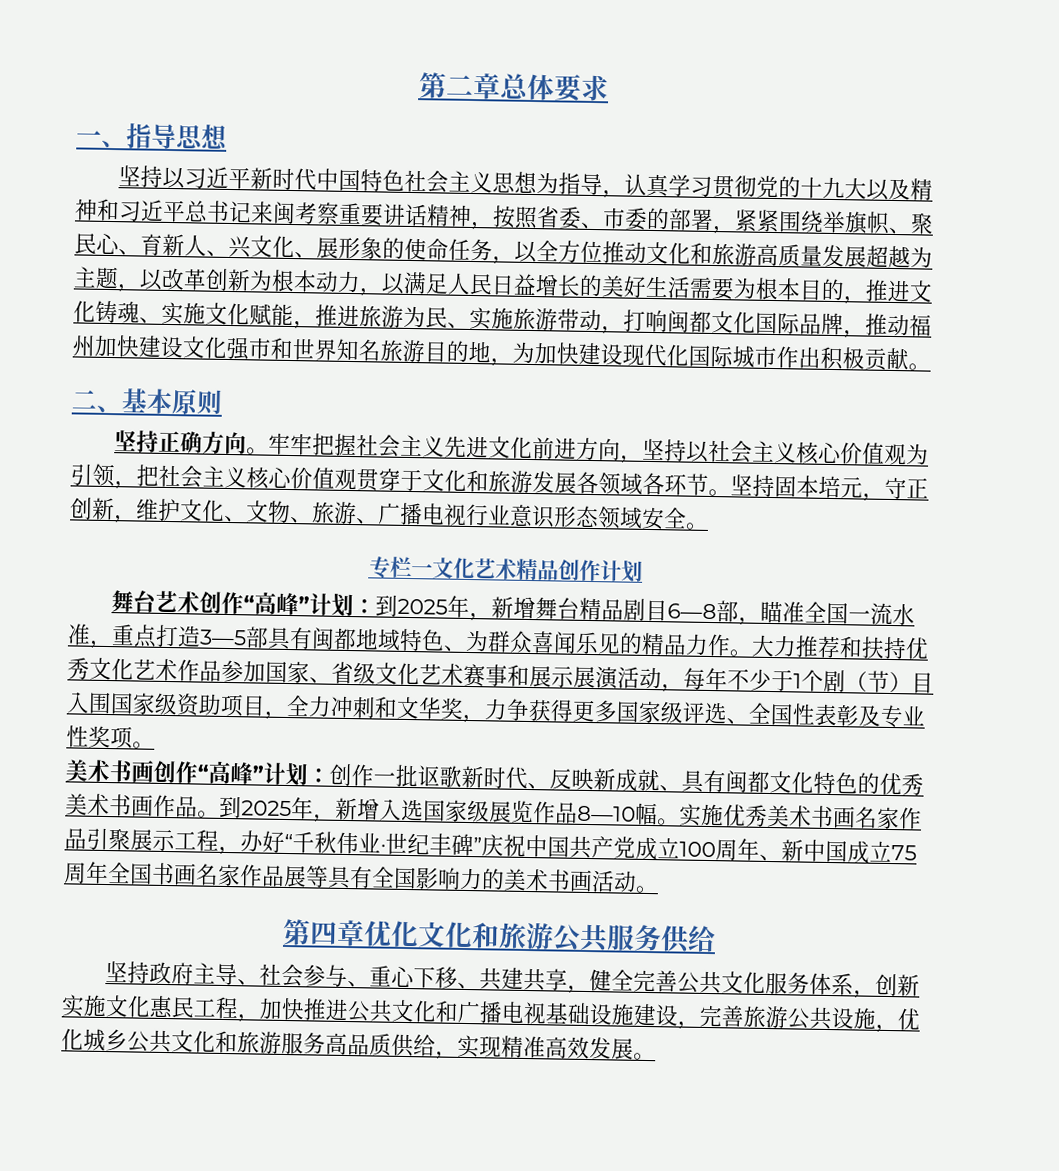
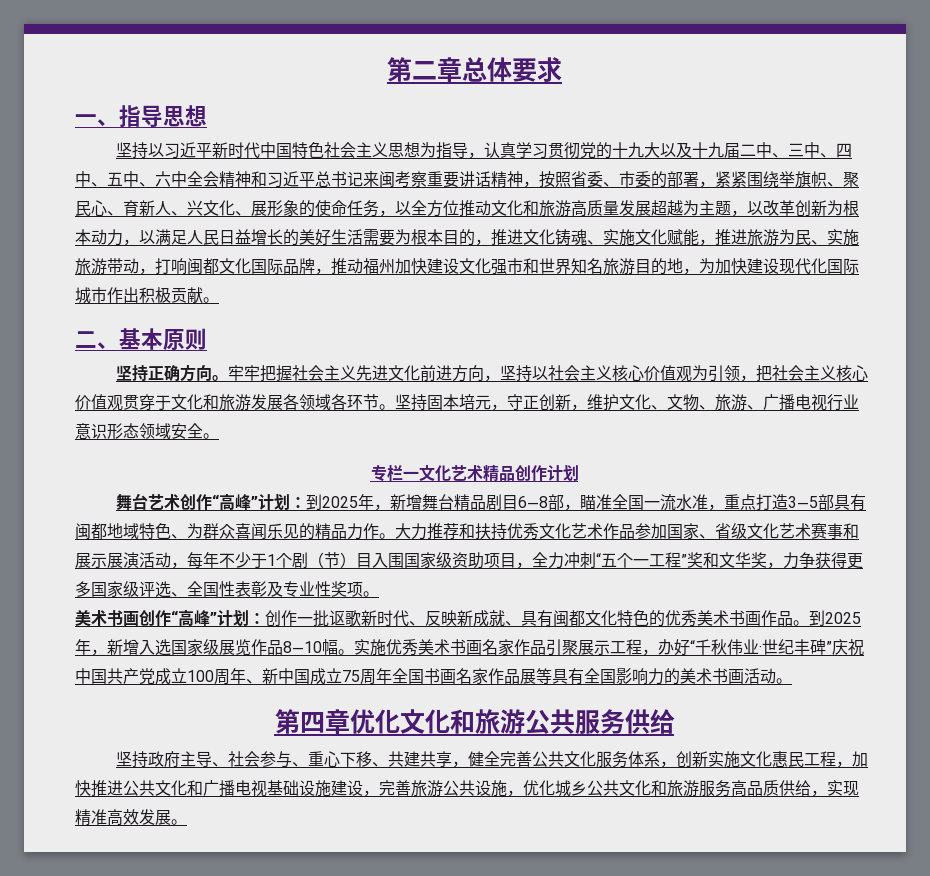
- 坚持以习近平新时代中国特色社会主义思想为指导，认真学习贯彻党的十九大以及精神和习近平总书记来闽考察重要讲话精神，按照省委、市委的部署，紧紧围绕举旗帜、聚民心、育新人、兴文化、展形象的使命任务，以全方位推动文化和旅游高质量发展超越为主题，以改革创新为根本动力，以满足人民日益增长的美好生活需要为根本目的，推进文化铸魂、实施文化赋能，推进旅游为民、实施旅游带动，打响闽都文化国际品牌，推动福州加快建设文化强市和世界知名旅游目的地，为加快建设现代化国际城市作出积极贡献。
+ 坚持以习近平新时代中国特色社会主义思想为指导，认真学习贯彻党的十九大以及十九届二中、三中、四中、五中、六中全会精神和习近平总书记来闽考察重要讲话精神，按照省委、市委的部署，紧紧围绕举旗帜、聚民心、育新人、兴文化、展形象的使命任务，以全方位推动文化和旅游高质量发展超越为主题，以改革创新为根本动力，以满足人民日益增长的美好生活需要为根本目的，推进文化铸魂、实施文化赋能，推进旅游为民、实施旅游带动，打响闽都文化国际品牌，推动福州加快建设文化强市和世界知名旅游目的地，为加快建设现代化国际城市作出积极贡献。
- 大力推荐和扶持优秀文化艺术作品参加国家、省级文化艺术赛事和展示展演活动，每年不少于1个剧（节）目入围国家级资助项目，全力冲刺和文华奖，力争获得更多国家级评选、全国性表彰及专业性奖项。
+ 大力推荐和扶持优秀文化艺术作品参加国家、省级文化艺术赛事和展示展演活动，每年不少于1个剧（节）目入围国家级资助项目，全力冲刺“五个一工程”奖和文华奖，力争获得更多国家级评选、全国性表彰及专业性奖项。

